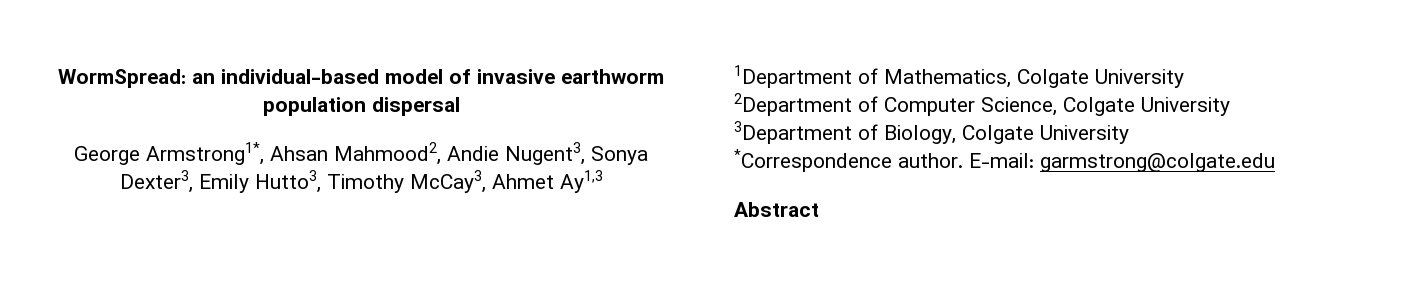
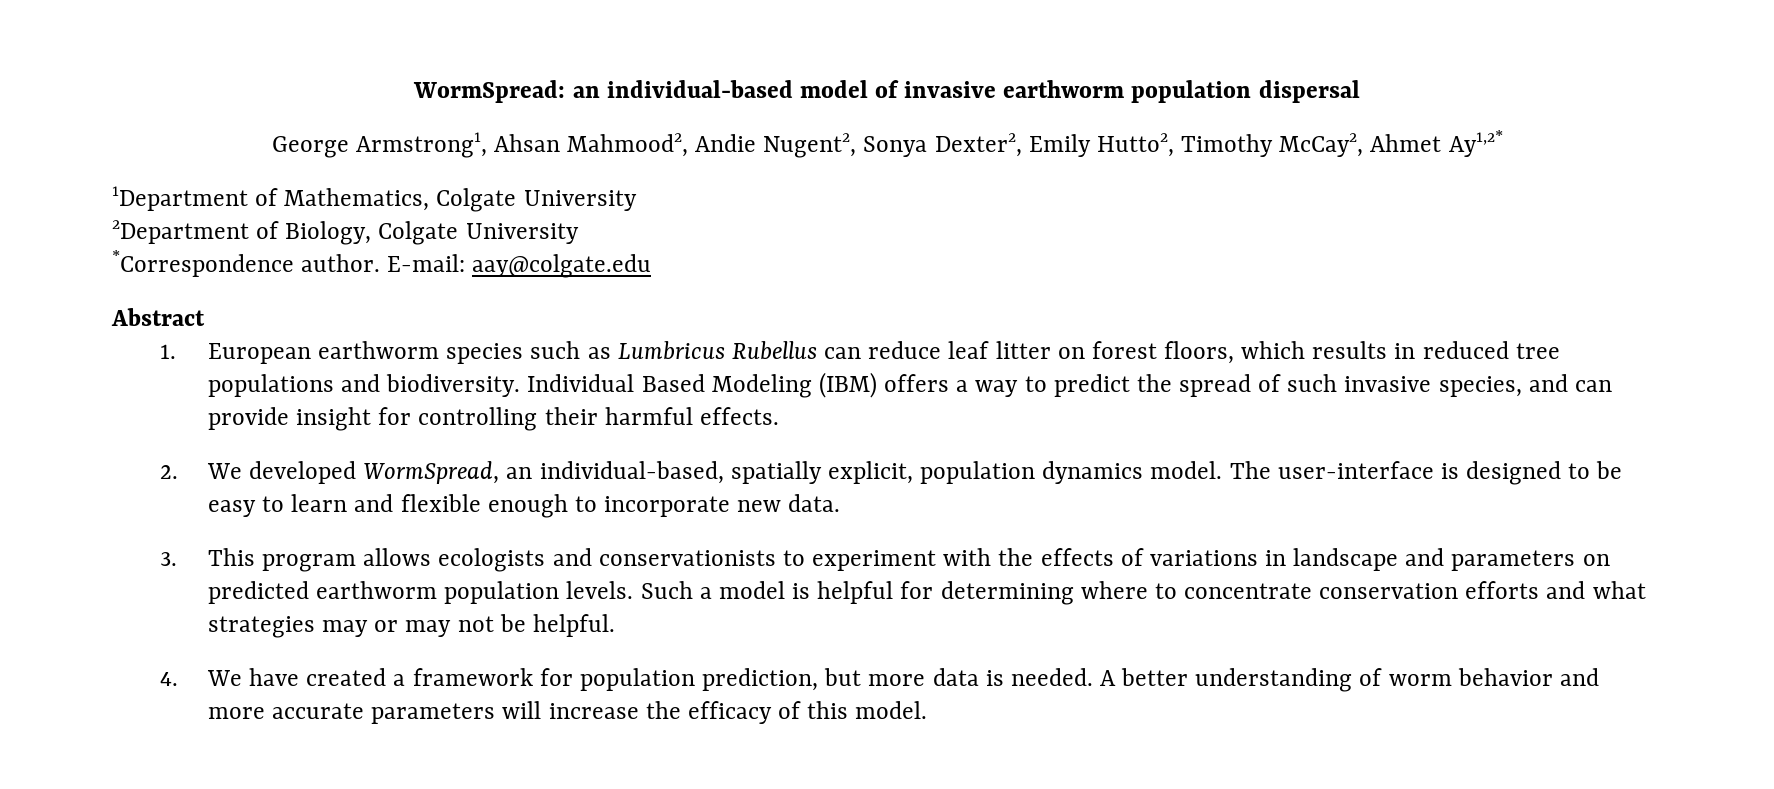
- George Armstrong1*, Ahsan Mahmood2, Andie Nugent3, Sonya Dexter3, Emily Hutto3, Timothy McCay3, Ahmet Ay1,3
+ George Armstrong1, Ahsan Mahmood2, Andie Nugent2, Sonya Dexter2, Emily Hutto2, Timothy McCay2, Ahmet Ay1,2*
- 2Department of Computer Science, Colgate University
- 3Department of Biology, Colgate University
+ 2Department of Biology, Colgate University
- E-mail: garmstrong@colgate.edu
+ E-mail: aay@colgate.edu
+ 1. European earthworm species such as Lumbricus Rubellus can reduce leaf litter on forest floors, which results in reduced tree populations and biodiversity. Individual Based Modeling (IBM) offers a way to predict the spread of such invasive species, and can provide insight for controlling their harmful effects.
+ 2. We developed WormSpread, an individual-based, spatially explicit, population dynamics model. The user-interface is designed to be easy to learn and flexible enough to incorporate new data.
+ 3. This program allows ecologists and conservationists to experiment with the effects of variations in landscape and parameters on predicted earthworm population levels. Such a model is helpful for determining where to concentrate conservation efforts and what strategies may or may not be helpful.
+ 4. We have created a framework for population prediction, but more data is needed. A better understanding of worm behavior and more accurate parameters will increase the efficacy of this model.

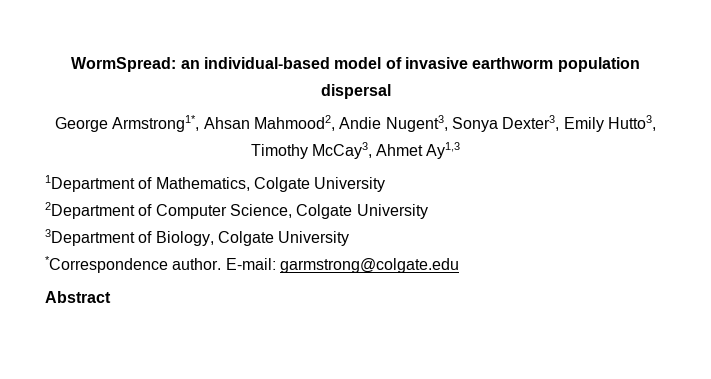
- George Armstrong1, Ahsan Mahmood2, Andie Nugent2, Sonya Dexter2, Emily Hutto2, Timothy McCay2, Ahmet Ay1,2*
+ George Armstrong1*, Ahsan Mahmood2, Andie Nugent3, Sonya Dexter3, Emily Hutto3, Timothy McCay3, Ahmet Ay1,3
- 2Department of Biology, Colgate University
+ 2Department of Computer Science, Colgate University
+ 3Department of Biology, Colgate University
- E-mail: aay@colgate.edu
+ E-mail: garmstrong@colgate.edu
- 1. European earthworm species such as Lumbricus Rubellus can reduce leaf litter on forest floors, which results in reduced tree populations and biodiversity. Individual Based Modeling (IBM) offers a way to predict the spread of such invasive species, and can provide insight for controlling their harmful effects.
- 2. We developed WormSpread, an individual-based, spatially explicit, population dynamics model. The user-interface is designed to be easy to learn and flexible enough to incorporate new data.
- 3. This program allows ecologists and conservationists to experiment with the effects of variations in landscape and parameters on predicted earthworm population levels. Such a model is helpful for determining where to concentrate conservation efforts and what strategies may or may not be helpful.
- 4. We have created a framework for population prediction, but more data is needed. A better understanding of worm behavior and more accurate parameters will increase the efficacy of this model.

